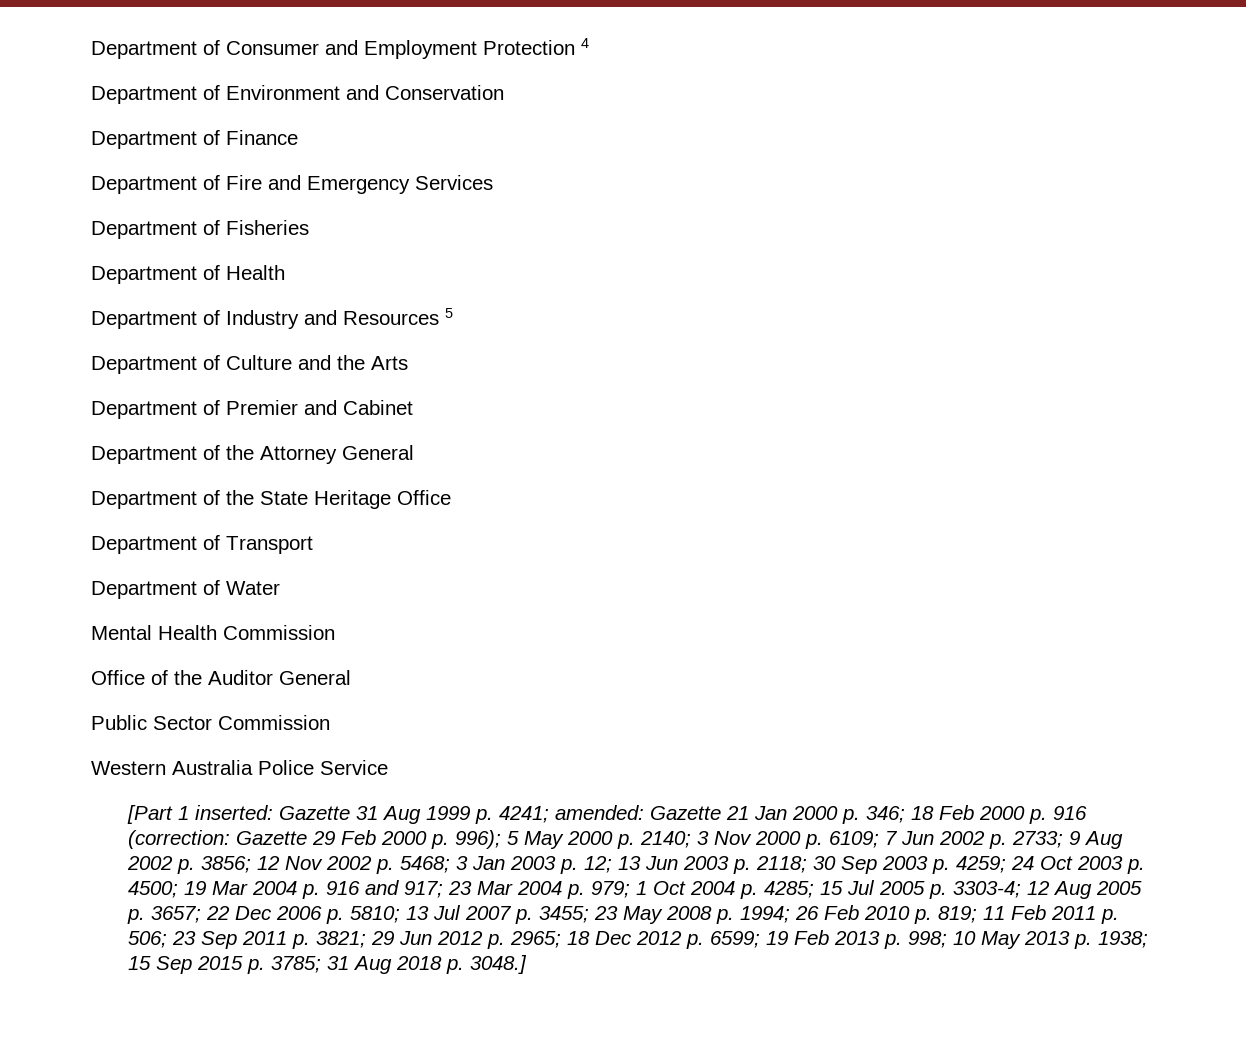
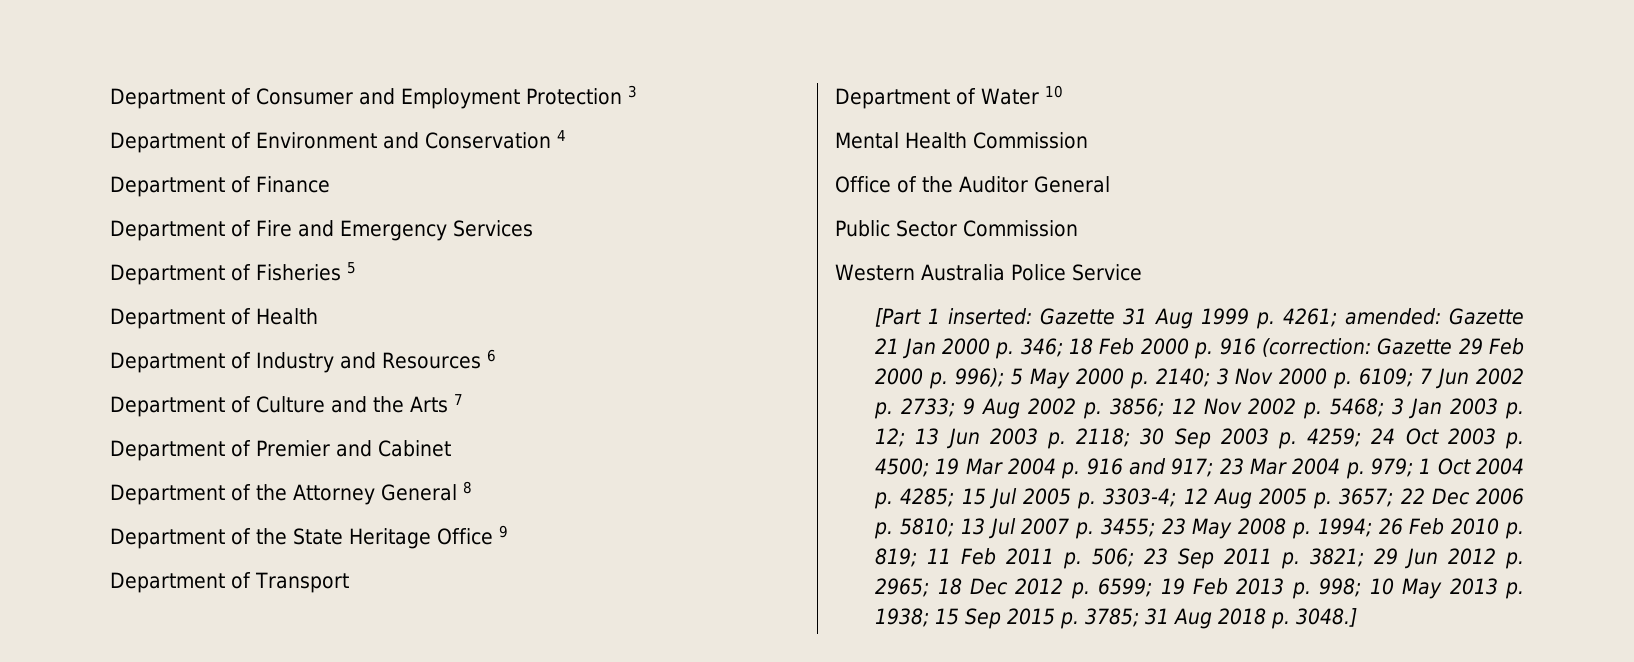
- Department of Consumer and Employment Protection 4
+ Department of Consumer and Employment Protection 3
- Department of Environment and Conservation
+ Department of Environment and Conservation 4
- Department of Fisheries
+ Department of Fisheries 5
- Department of Industry and Resources 5
+ Department of Industry and Resources 6
- Department of Culture and the Arts
+ Department of Culture and the Arts 7
- Department of the Attorney General
+ Department of the Attorney General 8
- Department of the State Heritage Office
+ Department of the State Heritage Office 9
- Department of Water
+ Department of Water 10
- Gazette 31 Aug 1999 p. 4241;
+ Gazette 31 Aug 1999 p. 4261;

